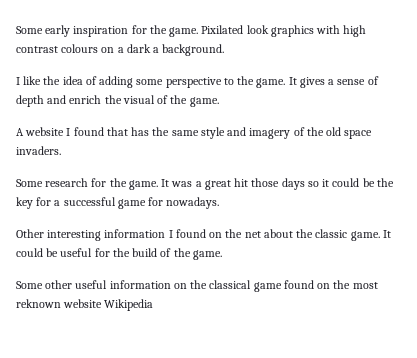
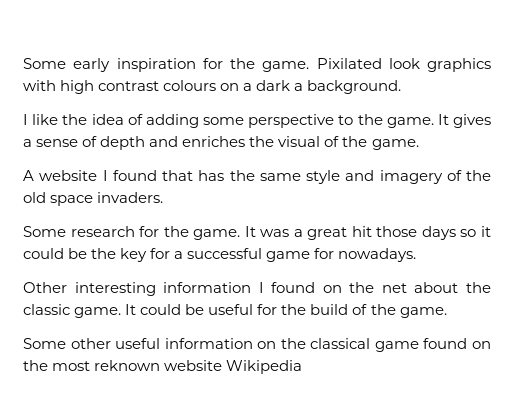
- It gives a sense of depth and enrich the visual of the game.
+ It gives a sense of depth and enriches the visual of the game.

